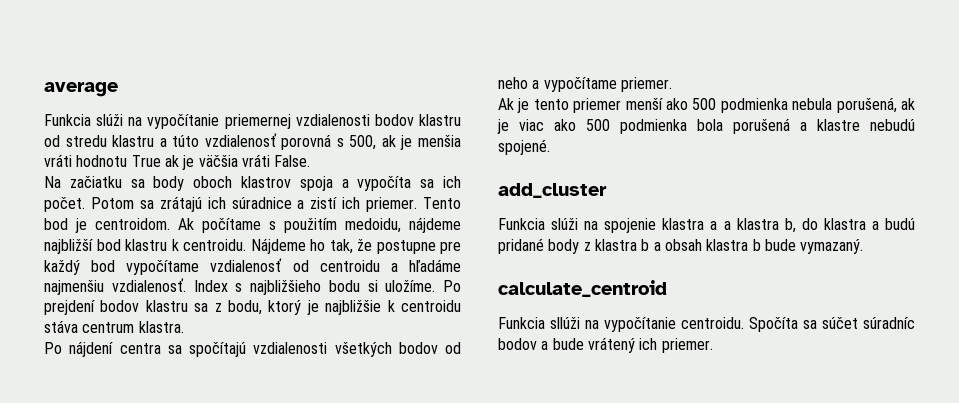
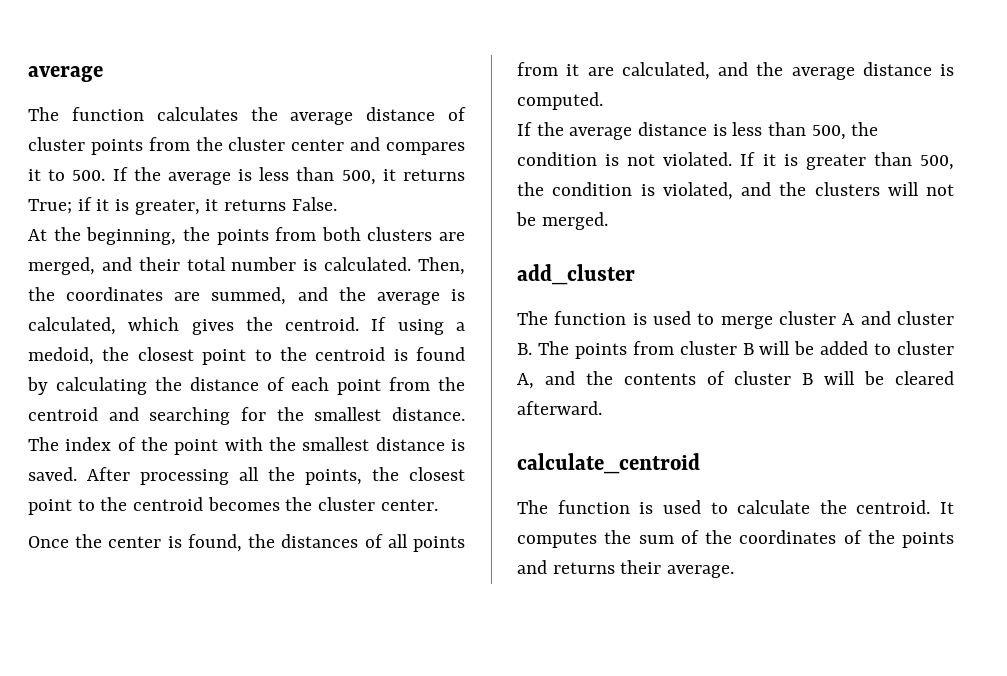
- Funkcia slúži na vypočítanie priemernej vzdialenosti bodov klastru od stredu klastru a túto vzdialenosť porovná s 500, ak je menšia vráti hodnotu True ak je väčšia vráti False.
- Na začiatku sa body oboch klastrov spoja a vypočíta sa ich počet. Potom sa zrátajú ich súradnice a zistí ich priemer. Tento bod je centroidom. Ak počítame s použitím medoidu, nájdeme najbližší bod klastru k centroidu. Nájdeme ho tak, že postupne pre každý bod vypočítame vzdialenosť od centroidu a hľadáme najmenšiu vzdialenosť. Index s najbližšieho bodu si uložíme. Po prejdení bodov klastru sa z bodu, ktorý je najbližšie k centroidu stáva centrum klastra.
- Po nájdení centra sa spočítajú vzdialenosti všetkých bodov od neho a vypočítame priemer.
- Ak je tento priemer menší ako 500 podmienka nebula porušená, ak je viac ako 500 podmienka bola porušená a klastre nebudú spojené.
+ The function calculates the average distance of cluster points from the cluster center and compares it to 500. If the average is less than 500, it returns True; if it is greater, it returns False.
+ At the beginning, the points from both clusters are merged, and their total number is calculated. Then, the coordinates are summed, and the average is calculated, which gives the centroid. If using a medoid, the closest point to the centroid is found by calculating the distance of each point from the centroid and searching for the smallest distance. The index of the point with the smallest distance is saved. After processing all the points, the closest point to the centroid becomes the cluster center.
+ Once the center is found, the distances of all points from it are calculated, and the average distance is computed.
+ If the average distance is less than 500, the condition is not violated. If it is greater than 500, the condition is violated, and the clusters will not be merged.
  add_cluster
- Funkcia slúži na spojenie klastra a a klastra b, do klastra a budú pridané body z klastra b a obsah klastra b bude vymazaný.
+ The function is used to merge cluster A and cluster B. The points from cluster B will be added to cluster A, and the contents of cluster B will be cleared afterward.
  calculate_centroid
- Funkcia sllúži na vypočítanie centroidu. Spočíta sa súčet súradníc bodov a bude vrátený ich priemer.
+ The function is used to calculate the centroid. It computes the sum of the coordinates of the points and returns their average.

